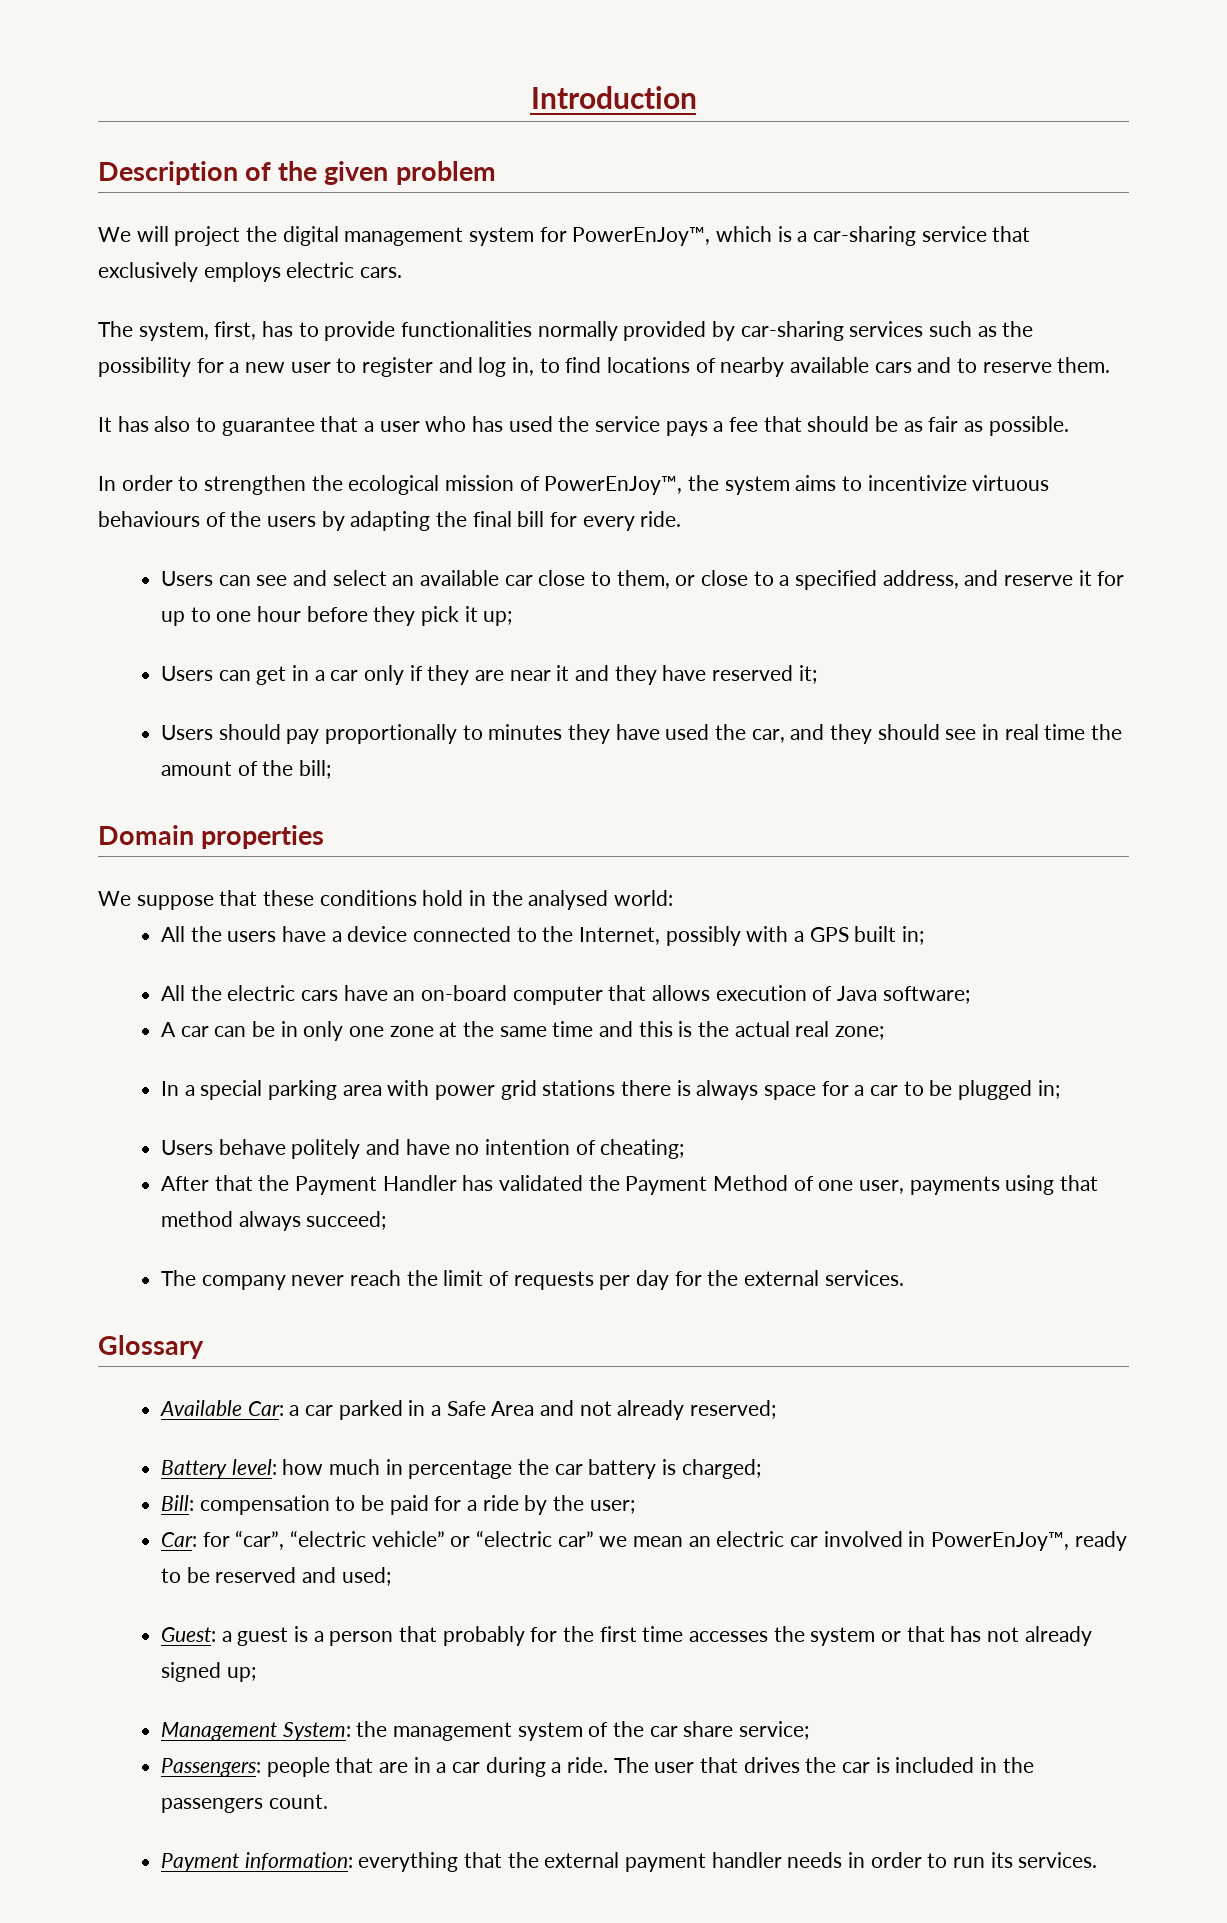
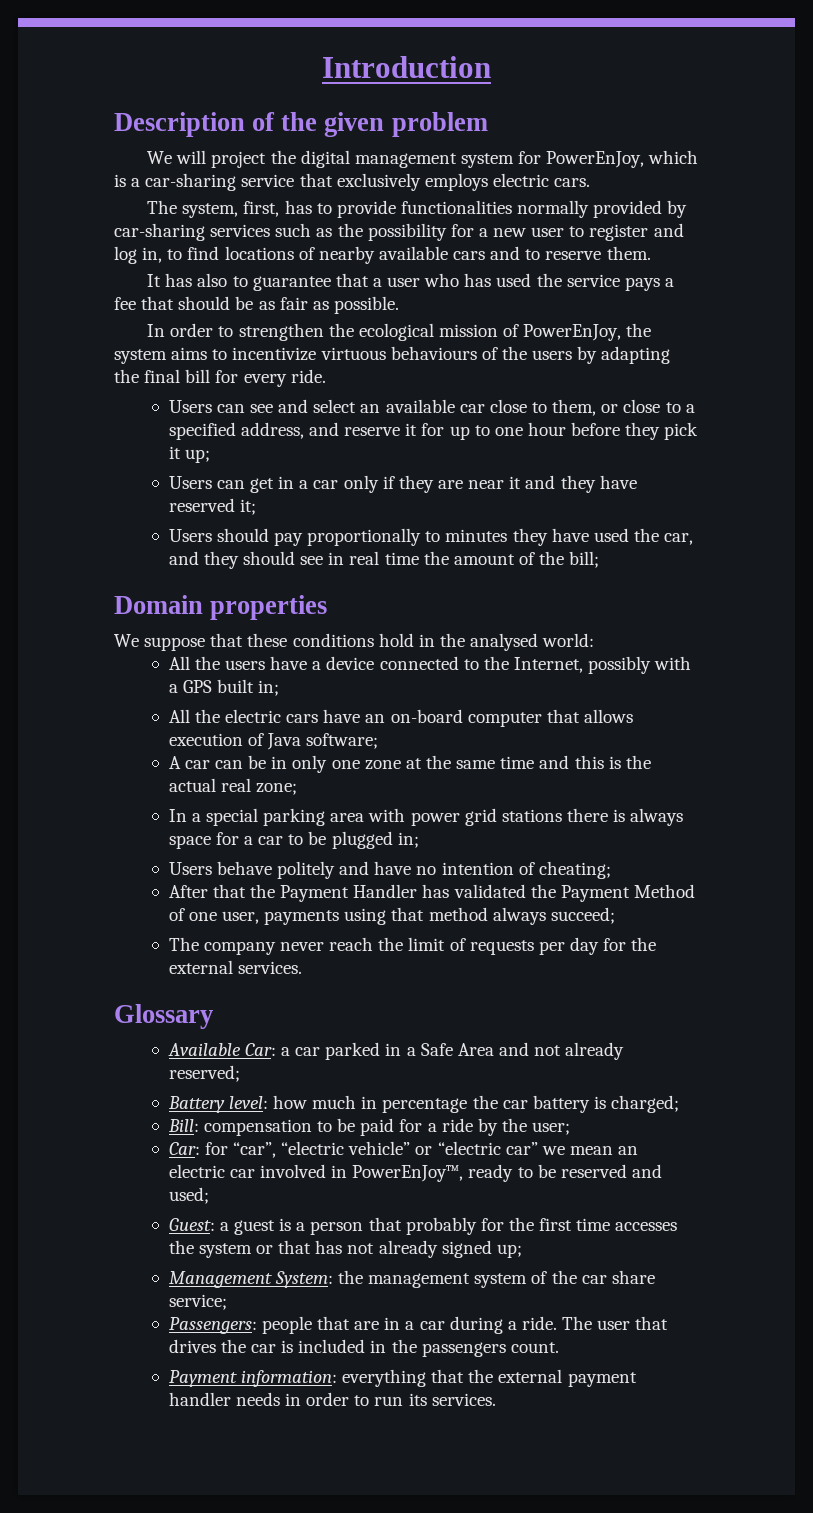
- We will project the digital management system for PowerEnJoy™, which is a car-sharing service that exclusively employs electric cars.
+ We will project the digital management system for PowerEnJoy, which is a car-sharing service that exclusively employs electric cars.
- In order to strengthen the ecological mission of PowerEnJoy™, the system aims to incentivize virtuous behaviours of the users by adapting the final bill for every ride.
+ In order to strengthen the ecological mission of PowerEnJoy, the system aims to incentivize virtuous behaviours of the users by adapting the final bill for every ride.

